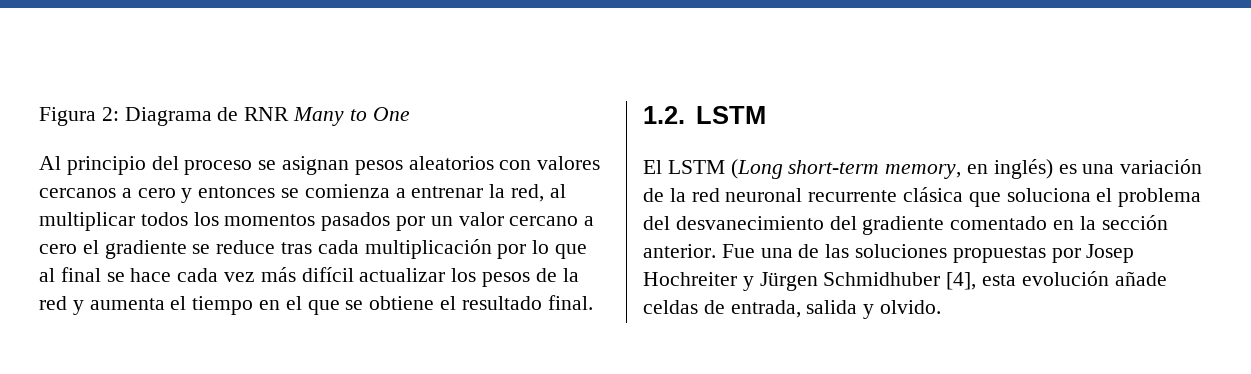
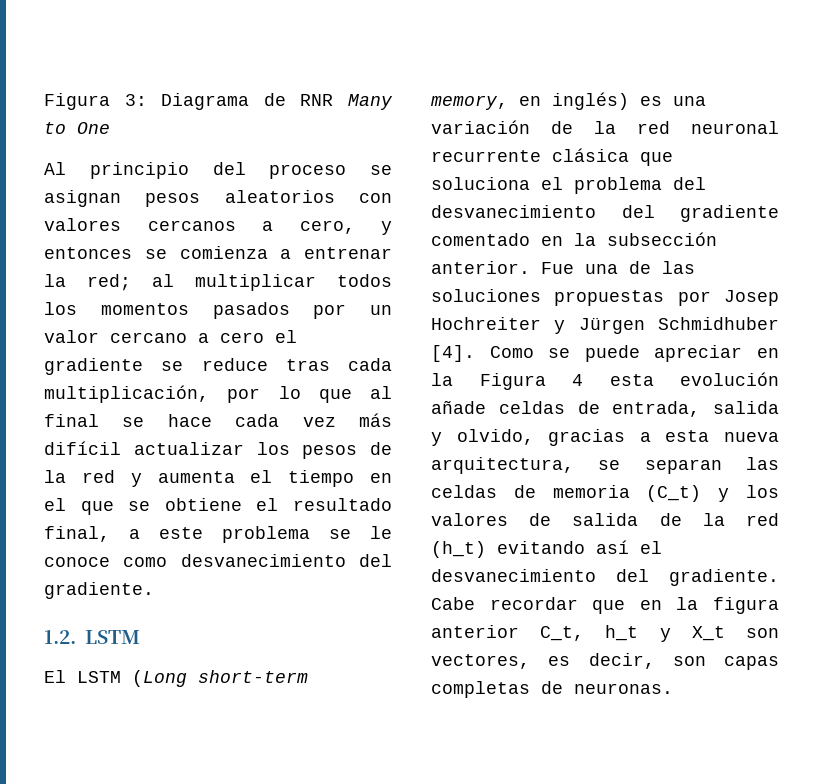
- Figura 2: Diagrama de RNR Many to One
+ Figura 3: Diagrama de RNR Many to One
- Al principio del proceso se asignan pesos aleatorios con valores cercanos a cero y entonces se comienza a entrenar la red, al multiplicar todos los momentos pasados por un valor cercano a cero el gradiente se reduce tras cada multiplicación por lo que al final se hace cada vez más difícil actualizar los pesos de la red y aumenta el tiempo en el que se obtiene el resultado final.
+ Al principio del proceso se asignan pesos aleatorios con valores cercanos a cero, y entonces se comienza a entrenar la red; al multiplicar todos los momentos pasados por un valor cercano a cero el gradiente se reduce tras cada multiplicación, por lo que al final se hace cada vez más difícil actualizar los pesos de la red y aumenta el tiempo en el que se obtiene el resultado final, a este problema se le conoce como desvanecimiento del gradiente.
- El LSTM (Long short-term memory, en inglés) es una variación de la red neuronal recurrente clásica que soluciona el problema del desvanecimiento del gradiente comentado en la sección anterior.
+ El LSTM (Long short-term memory, en inglés) es una variación de la red neuronal recurrente clásica que soluciona el problema del desvanecimiento del gradiente comentado en la subsección anterior.
- Fue una de las soluciones propuestas por Josep Hochreiter y Jürgen Schmidhuber [4], esta evolución añade celdas de entrada, salida y olvido.
+ Fue una de las soluciones propuestas por Josep Hochreiter y Jürgen Schmidhuber [4]. Como se puede apreciar en la Figura 4 esta evolución añade celdas de entrada, salida y olvido, gracias a esta nueva arquitectura, se separan las celdas de memoria (C_t) y los valores de salida de la red (h_t) evitando así el desvanecimiento del gradiente. Cabe recordar que en la figura anterior C_t, h_t y X_t son vectores, es decir, son capas completas de neuronas.

